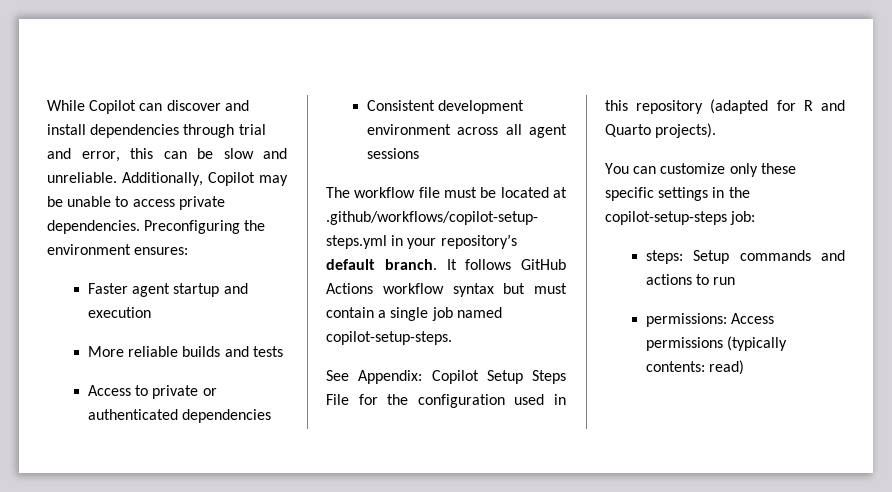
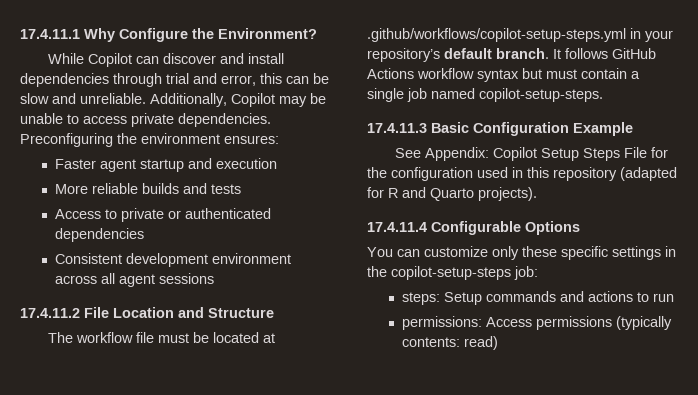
+ 17.4.11.1 Why Configure the Environment?
+ 17.4.11.2 File Location and Structure
+ 17.4.11.3 Basic Configuration Example
+ 17.4.11.4 Configurable Options

